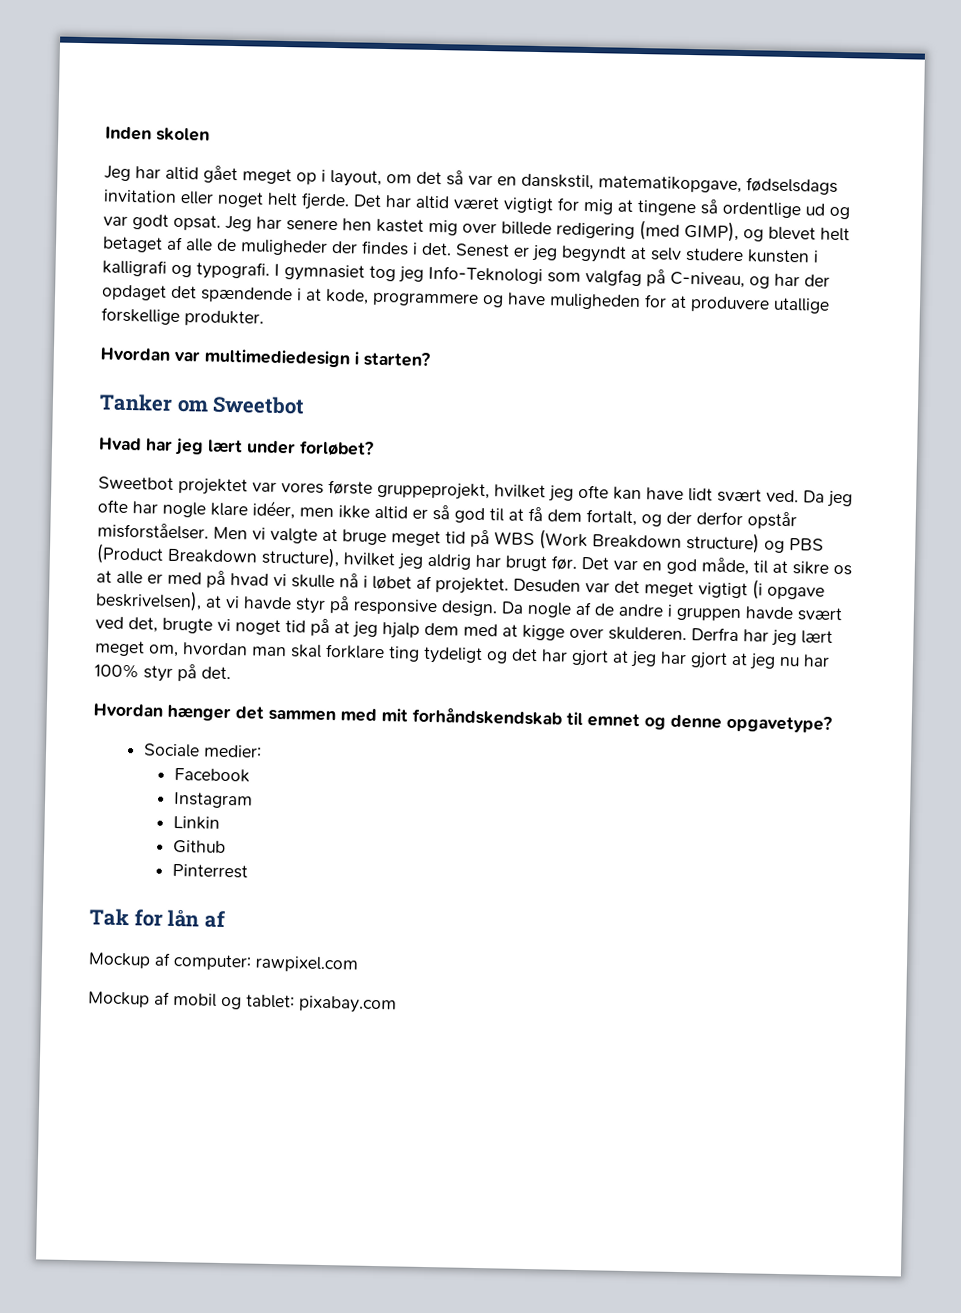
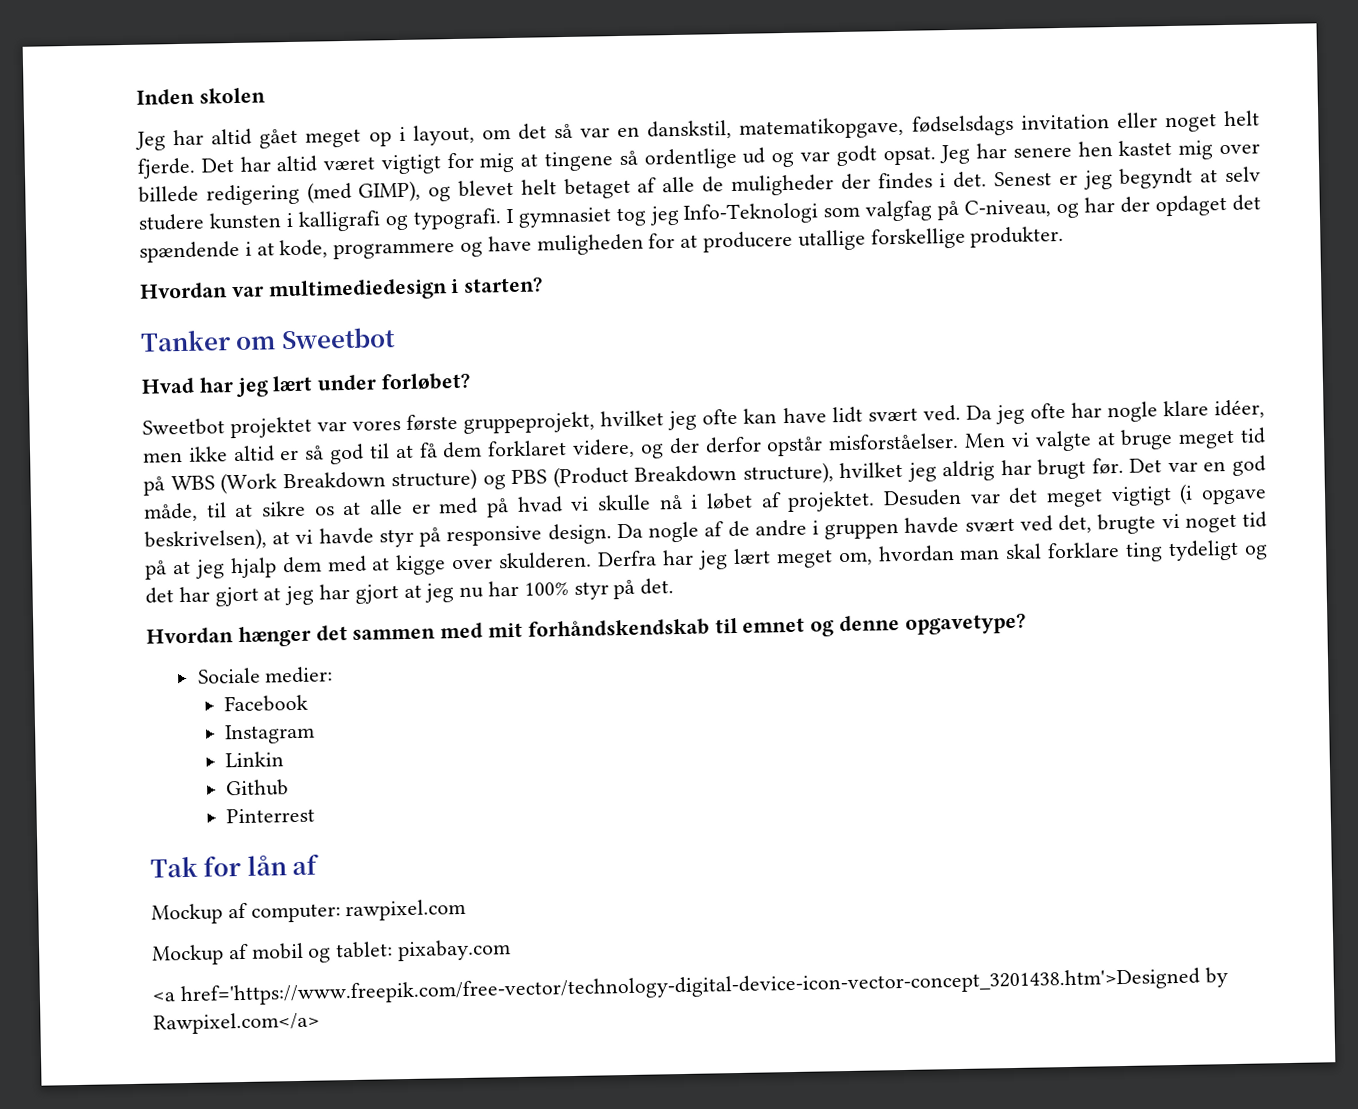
- I gymnasiet tog jeg Info-Teknologi som valgfag på C-niveau, og har der opdaget det spændende i at kode, programmere og have muligheden for at produvere utallige forskellige produkter.
+ I gymnasiet tog jeg Info-Teknologi som valgfag på C-niveau, og har der opdaget det spændende i at kode, programmere og have muligheden for at producere utallige forskellige produkter.
- Da jeg ofte har nogle klare idéer, men ikke altid er så god til at få dem fortalt, og der derfor opstår misforståelser.
+ Da jeg ofte har nogle klare idéer, men ikke altid er så god til at få dem forklaret videre, og der derfor opstår misforståelser.
+ <a href='https://www.freepik.com/free-vector/technology-digital-device-icon-vector-concept_3201438.htm'>Designed by Rawpixel.com</a>

